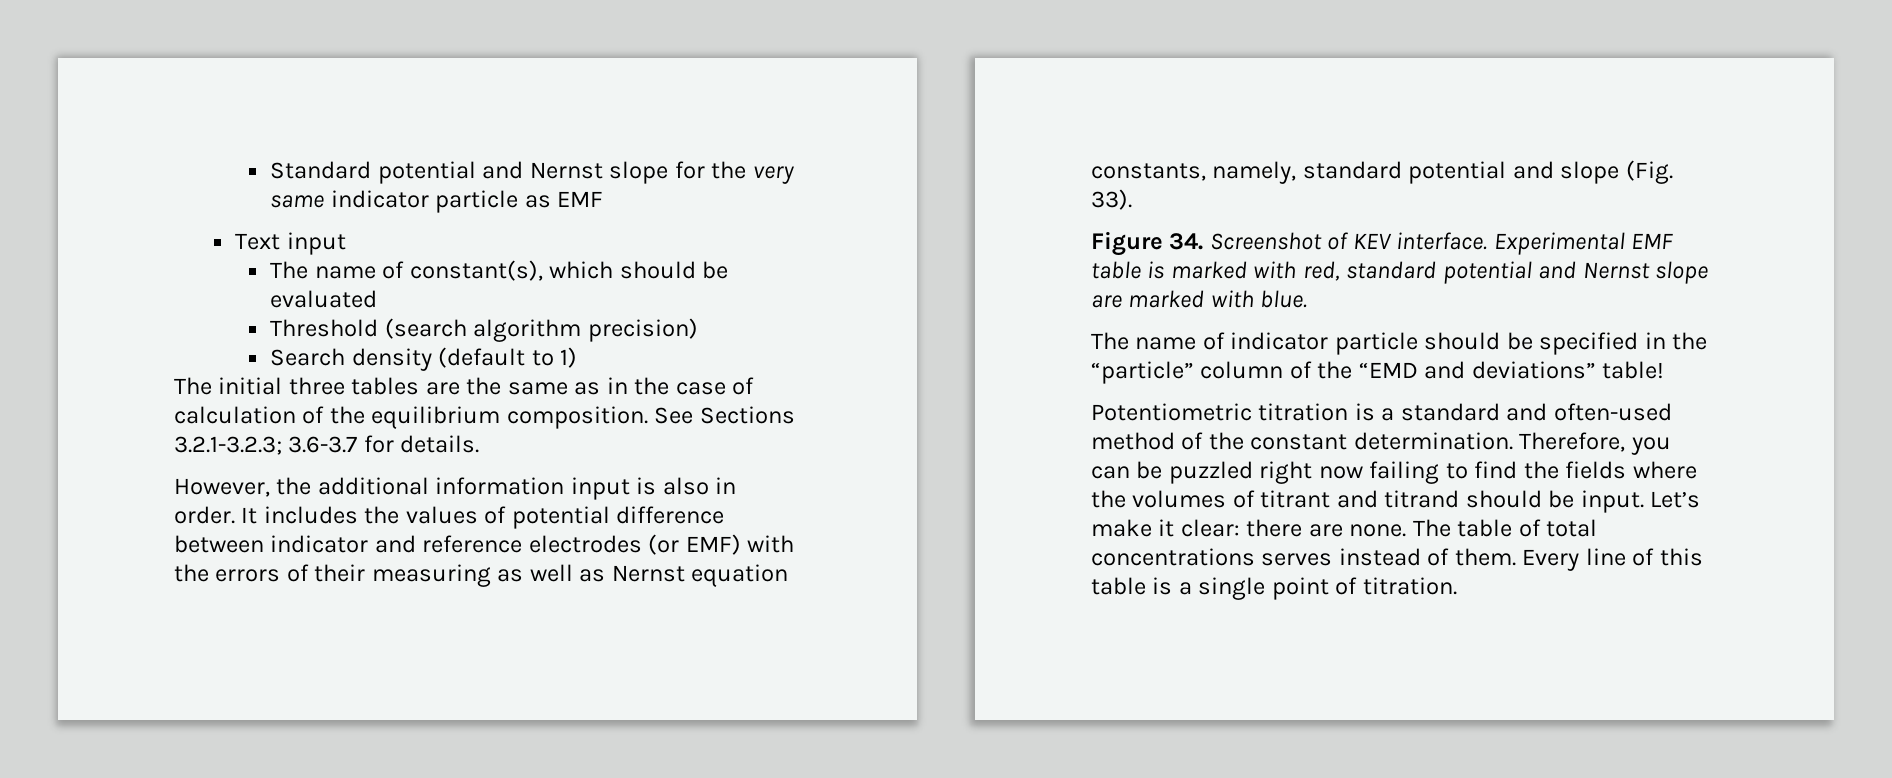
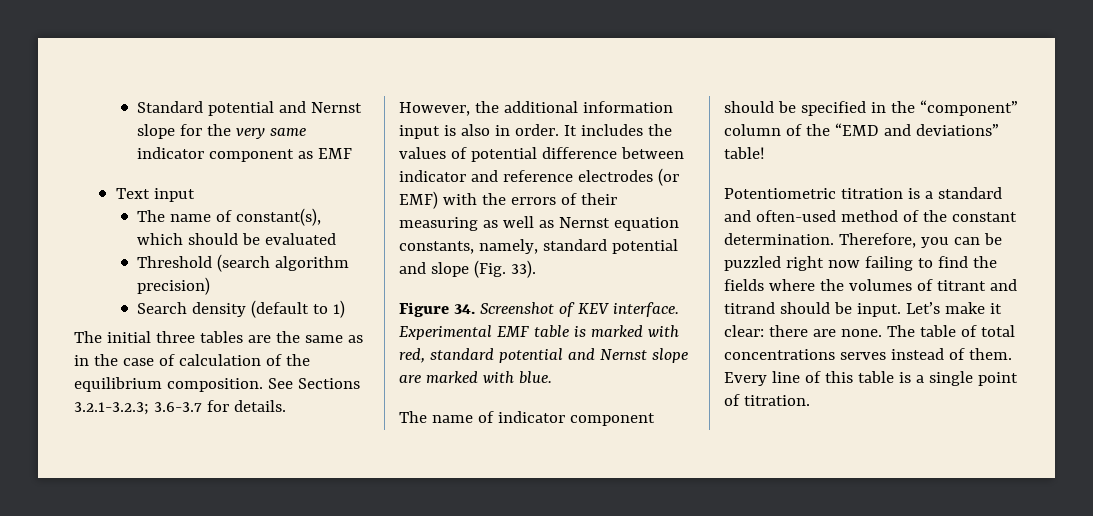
- Standard potential and Nernst slope for the very same indicator particle as EMF
+ Standard potential and Nernst slope for the very same indicator component as EMF
- The name of indicator particle should be specified in the “particle” column of the “EMD and deviations” table!
+ The name of indicator component should be specified in the “component” column of the “EMD and deviations” table!

